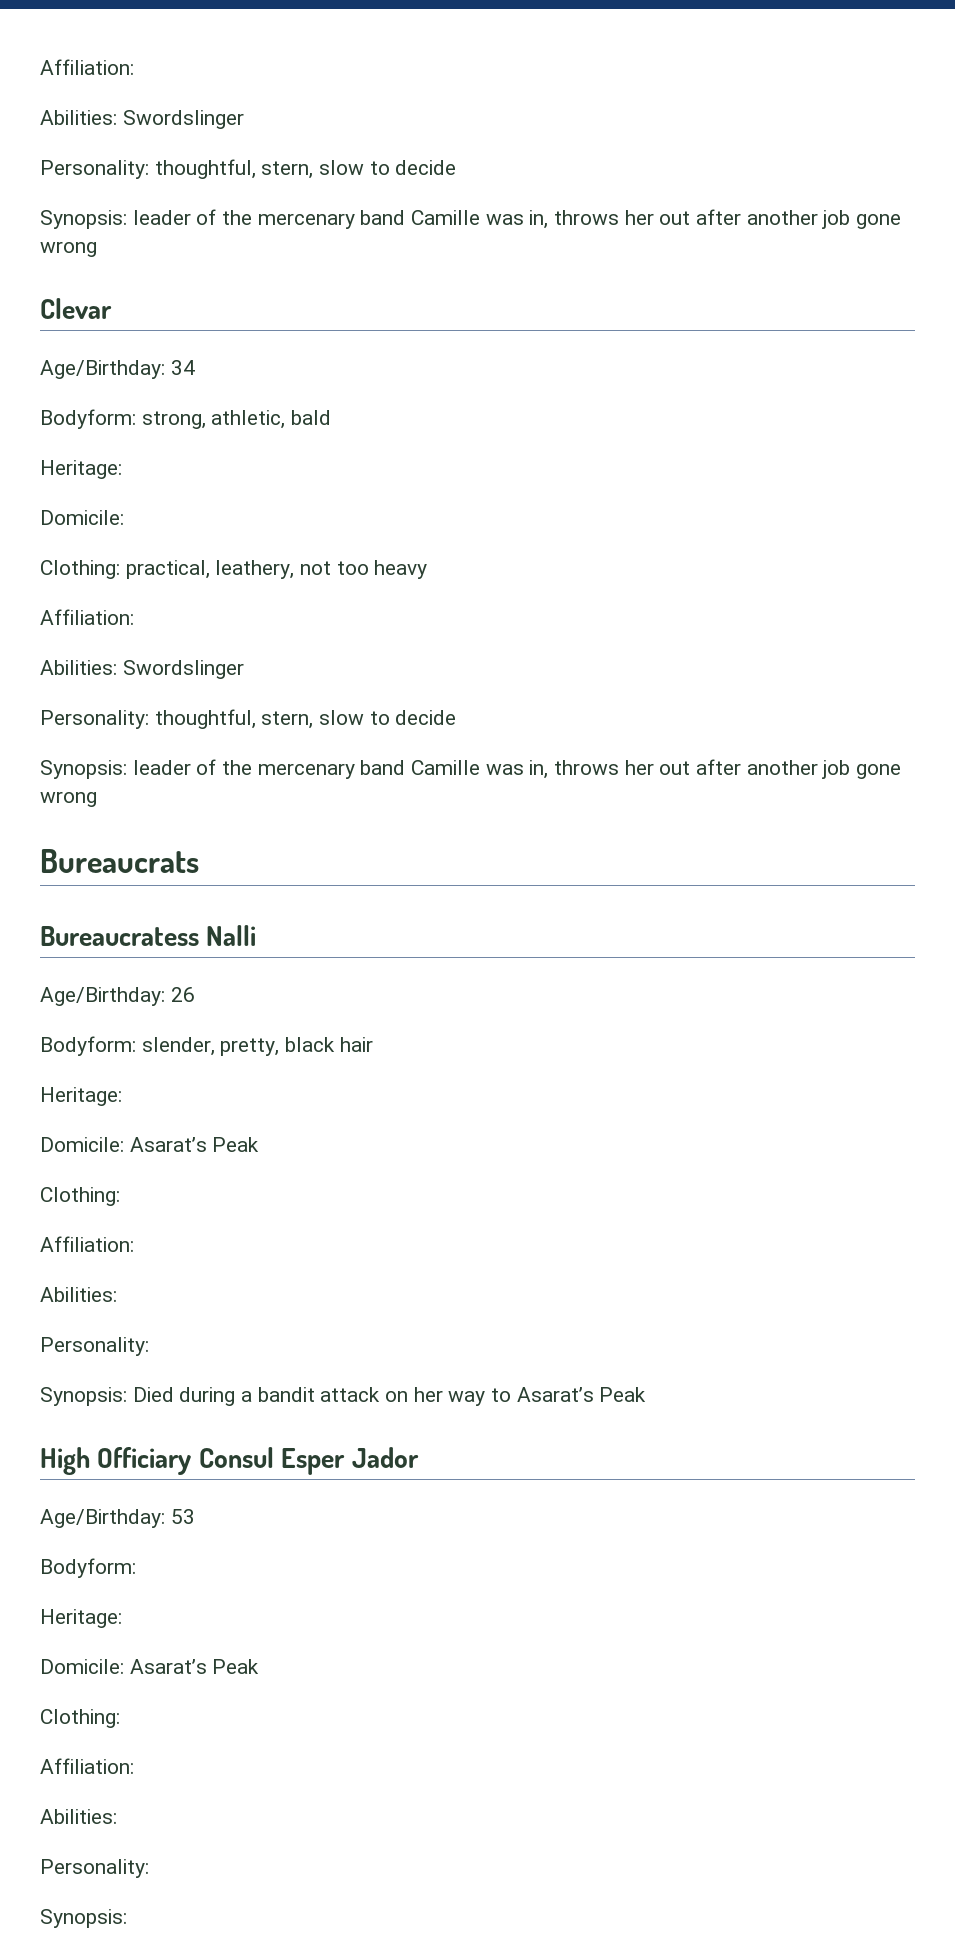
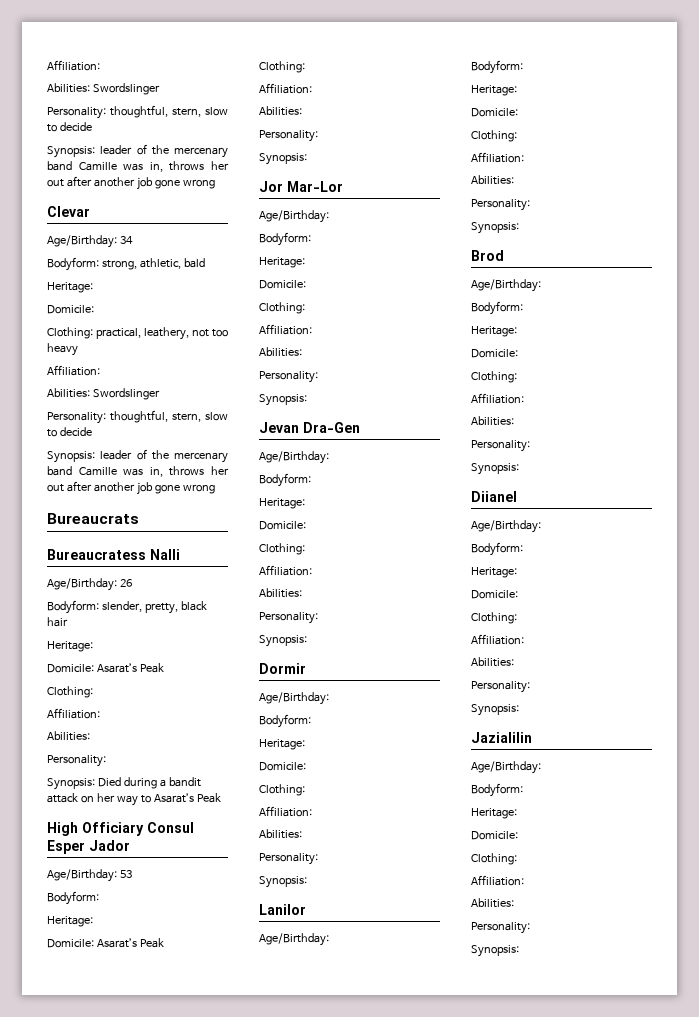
+ Jor Mar-Lor
+ Age/Birthday:
+ Bodyform:
+ Heritage:
+ Domicile:
+ Clothing:
+ Affiliation:
+ Abilities:
+ Personality:
+ Synopsis:
+ Jevan Dra-Gen
+ Age/Birthday:
+ Bodyform:
+ Heritage:
+ Domicile:
+ Clothing:
+ Affiliation:
+ Abilities:
+ Personality:
+ Synopsis:
+ Dormir
+ Age/Birthday:
+ Bodyform:
+ Heritage:
+ Domicile:
+ Clothing:
+ Affiliation:
+ Abilities:
+ Personality:
+ Synopsis:
+ Lanilor
+ Age/Birthday:
+ Bodyform:
+ Heritage:
+ Domicile:
+ Clothing:
+ Affiliation:
+ Abilities:
+ Personality:
+ Synopsis:
+ Brod
+ Age/Birthday:
+ Bodyform:
+ Heritage:
+ Domicile:
+ Clothing:
+ Affiliation:
+ Abilities:
+ Personality:
+ Synopsis:
+ Diianel
+ Age/Birthday:
+ Bodyform:
+ Heritage:
+ Domicile:
+ Clothing:
+ Affiliation:
+ Abilities:
+ Personality:
+ Synopsis:
+ Jazialilin
+ Age/Birthday:
+ Bodyform:
+ Heritage:
+ Domicile:
+ Clothing:
+ Affiliation:
+ Abilities:
+ Personality:
+ Synopsis:

